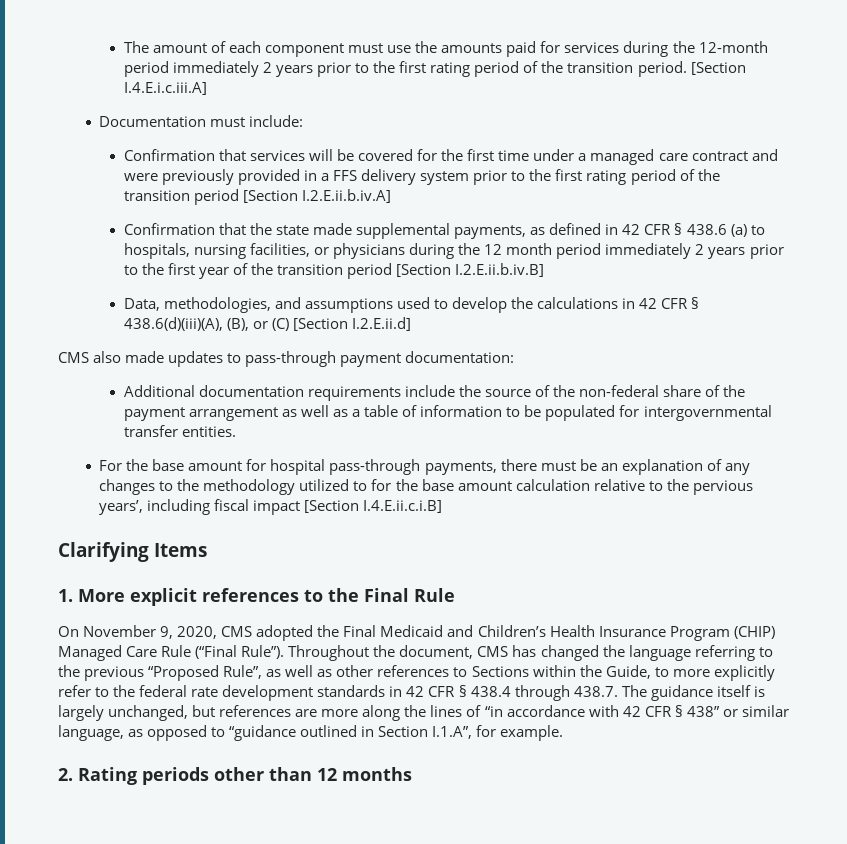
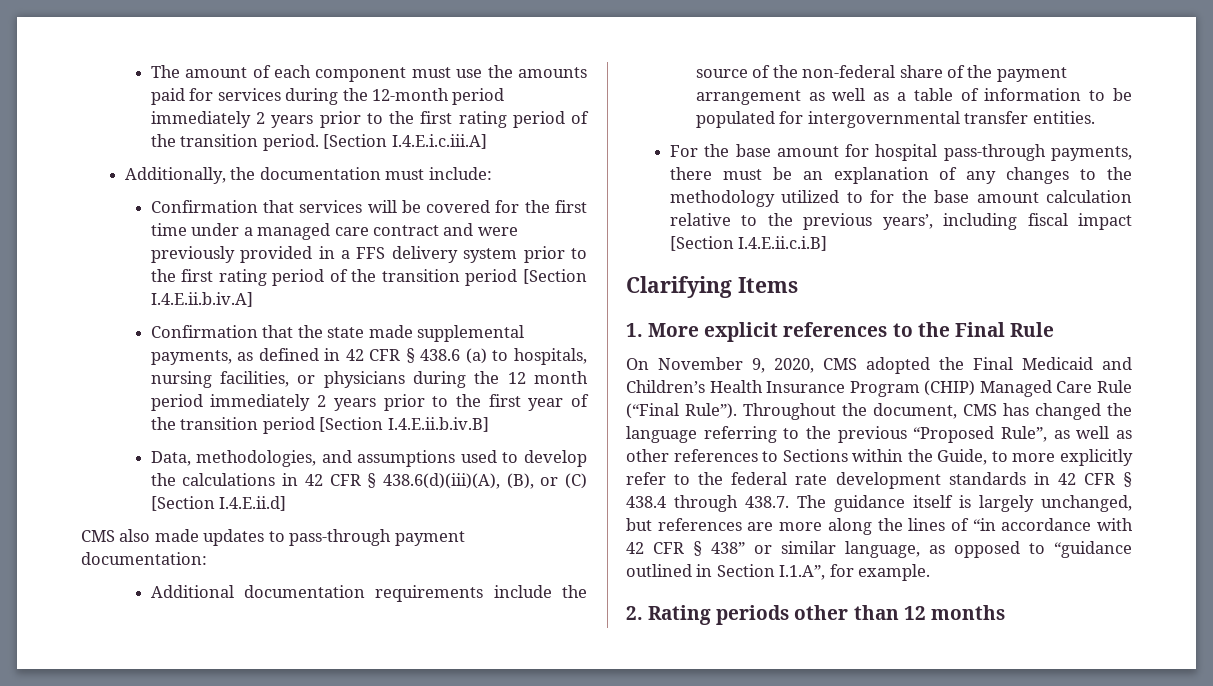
- Documentation must include:
+ Additionally, the documentation must include:
- Confirmation that services will be covered for the first time under a managed care contract and were previously provided in a FFS delivery system prior to the first rating period of the transition period [Section I.2.E.ii.b.iv.A]
+ Confirmation that services will be covered for the first time under a managed care contract and were previously provided in a FFS delivery system prior to the first rating period of the transition period [Section I.4.E.ii.b.iv.A]
- Confirmation that the state made supplemental payments, as defined in 42 CFR § 438.6 (a) to hospitals, nursing facilities, or physicians during the 12 month period immediately 2 years prior to the first year of the transition period [Section I.2.E.ii.b.iv.B]
+ Confirmation that the state made supplemental payments, as defined in 42 CFR § 438.6 (a) to hospitals, nursing facilities, or physicians during the 12 month period immediately 2 years prior to the first year of the transition period [Section I.4.E.ii.b.iv.B]
- Data, methodologies, and assumptions used to develop the calculations in 42 CFR § 438.6(d)(iii)(A), (B), or (C) [Section I.2.E.ii.d]
+ Data, methodologies, and assumptions used to develop the calculations in 42 CFR § 438.6(d)(iii)(A), (B), or (C) [Section I.4.E.ii.d]
- For the base amount for hospital pass-through payments, there must be an explanation of any changes to the methodology utilized to for the base amount calculation relative to the pervious years’, including fiscal impact [Section I.4.E.ii.c.i.B]
+ For the base amount for hospital pass-through payments, there must be an explanation of any changes to the methodology utilized to for the base amount calculation relative to the previous years’, including fiscal impact [Section I.4.E.ii.c.i.B]

